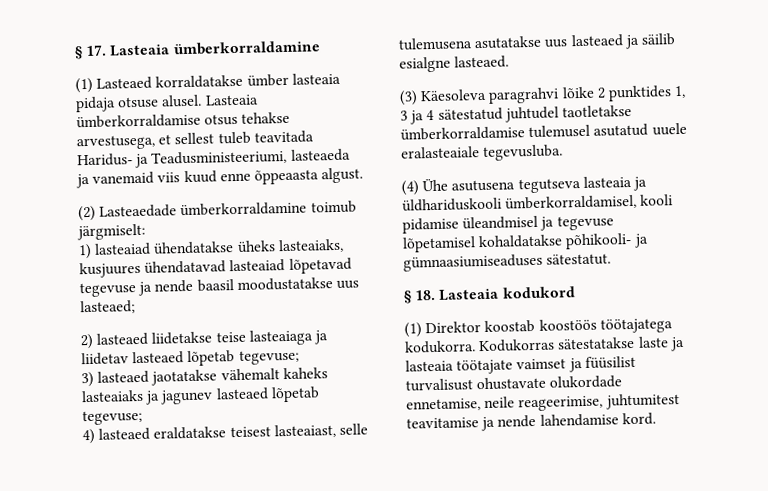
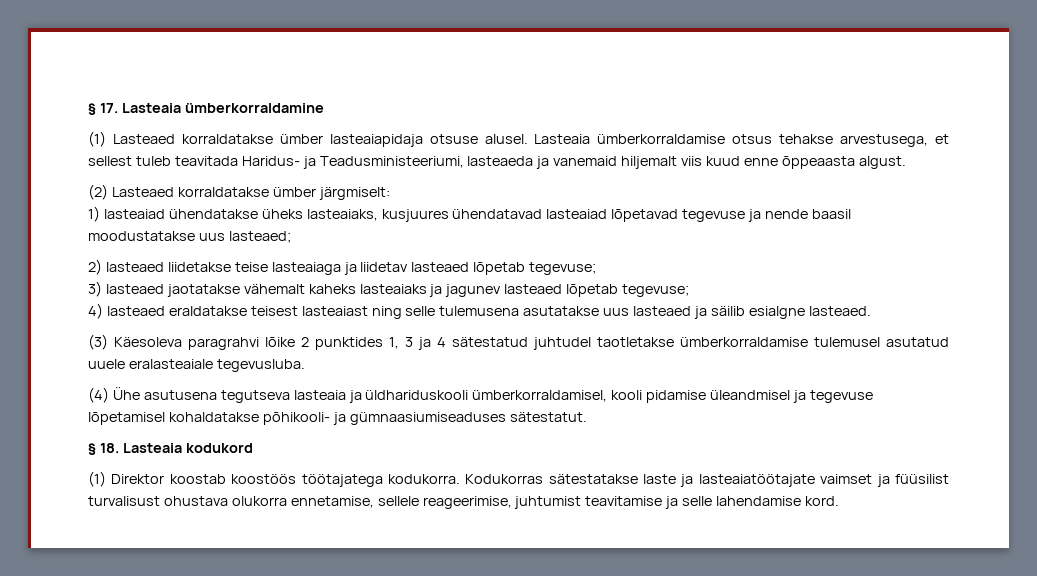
- (1) Lasteaed korraldatakse ümber lasteaia pidaja otsuse alusel.
+ (1) Lasteaed korraldatakse ümber lasteaiapidaja otsuse alusel.
- Lasteaia ümberkorraldamise otsus tehakse arvestusega, et sellest tuleb teavitada Haridus- ja Teadusministeeriumi, lasteaeda ja vanemaid viis kuud enne õppeaasta algust.
+ Lasteaia ümberkorraldamise otsus tehakse arvestusega, et sellest tuleb teavitada Haridus- ja Teadusministeeriumi, lasteaeda ja vanemaid hiljemalt viis kuud enne õppeaasta algust.
- (2) Lasteaedade ümberkorraldamine toimub järgmiselt:
+ (2) Lasteaed korraldatakse ümber järgmiselt:
- 4) lasteaed eraldatakse teisest lasteaiast, selle tulemusena asutatakse uus lasteaed ja säilib esialgne lasteaed.
+ 4) lasteaed eraldatakse teisest lasteaiast ning selle tulemusena asutatakse uus lasteaed ja säilib esialgne lasteaed.
- Kodukorras sätestatakse laste ja lasteaia töötajate vaimset ja füüsilist turvalisust ohustavate olukordade ennetamise, neile reageerimise, juhtumitest teavitamise ja nende lahendamise kord.
+ Kodukorras sätestatakse laste ja lasteaiatöötajate vaimset ja füüsilist turvalisust ohustava olukorra ennetamise, sellele reageerimise, juhtumist teavitamise ja selle lahendamise kord.

